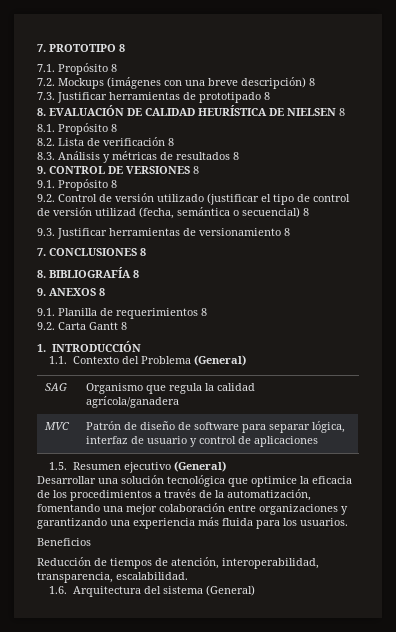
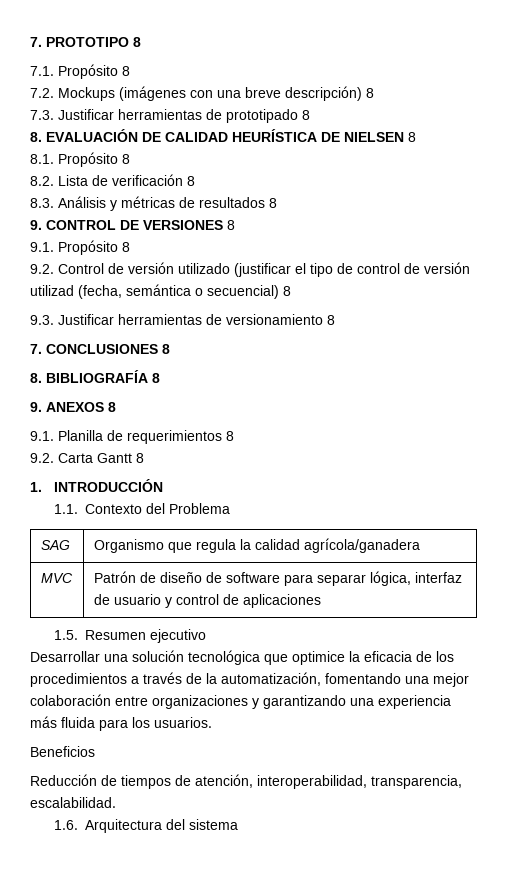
- 1.1. Contexto del Problema (General)
+ 1.1. Contexto del Problema
- 1.5. Resumen ejecutivo (General)
+ 1.5. Resumen ejecutivo
- 1.6. Arquitectura del sistema (General)
+ 1.6. Arquitectura del sistema

